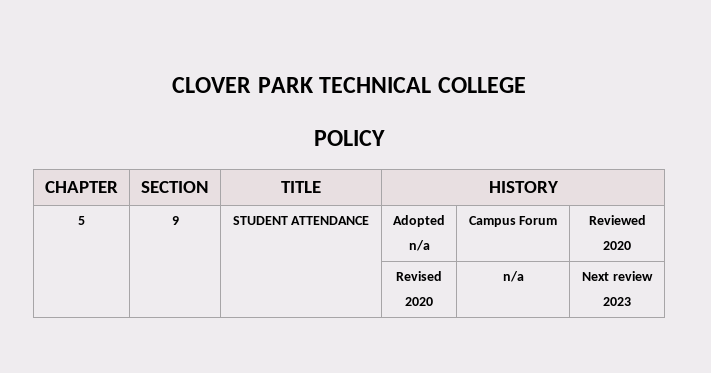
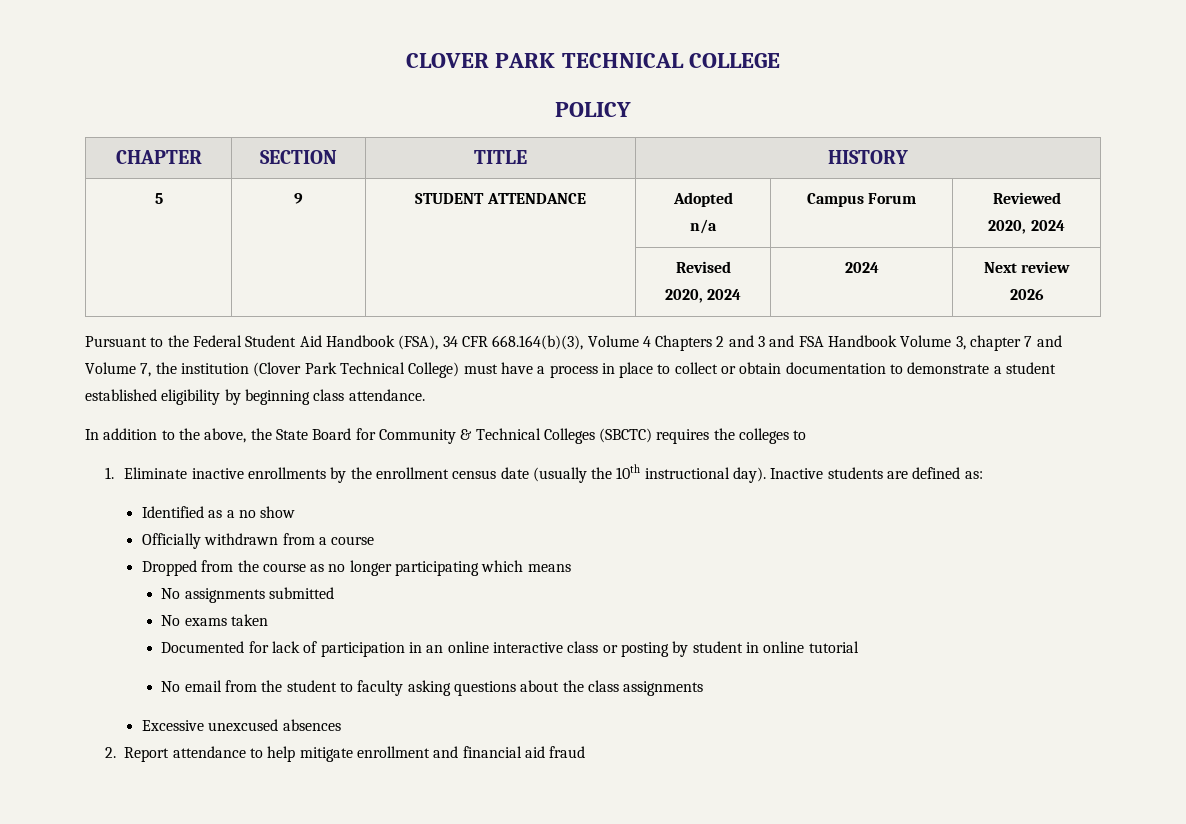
  5 | 9 | STUDENT ATTENDANCE | Adopted
  n/a | Campus Forum | Reviewed
- 2020
+ 2020, 2024
  | | | Revised
- 2020 | n/a | Next review
- 2023
+ 2020, 2024 | 2024 | Next review
+ 2026
+ Pursuant to the Federal Student Aid Handbook (FSA), 34 CFR 668.164(b)(3), Volume 4 Chapters 2 and 3 and FSA Handbook Volume 3, chapter 7 and Volume 7, the institution (Clover Park Technical College) must have a process in place to collect or obtain documentation to demonstrate a student established eligibility by beginning class attendance.
+ In addition to the above, the State Board for Community & Technical Colleges (SBCTC) requires the colleges to
+ 1. Eliminate inactive enrollments by the enrollment census date (usually the 10th instructional day). Inactive students are defined as:
+ Identified as a no show
+ Officially withdrawn from a course
+ Dropped from the course as no longer participating which means
+ No assignments submitted
+ No exams taken
+ Documented for lack of participation in an online interactive class or posting by student in online tutorial
+ No email from the student to faculty asking questions about the class assignments
+ Excessive unexcused absences
+ 2. Report attendance to help mitigate enrollment and financial aid fraud

